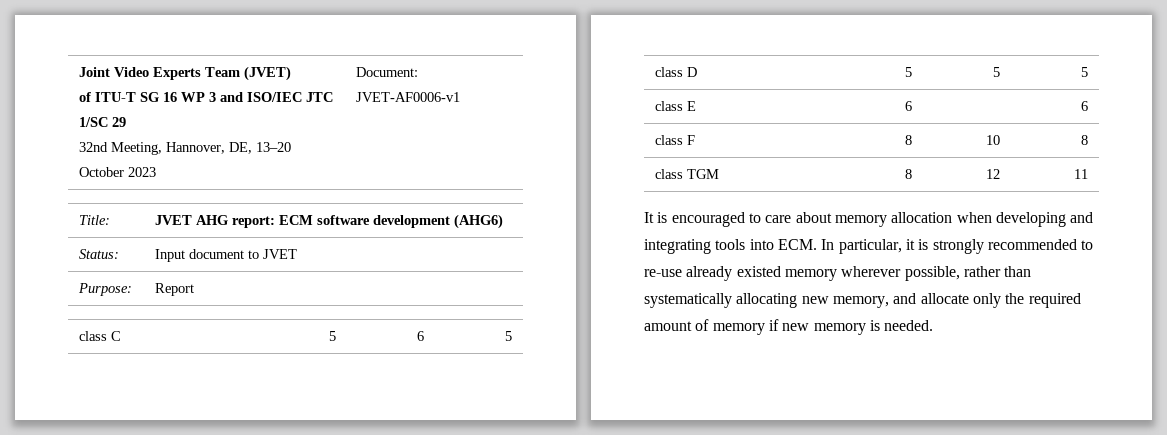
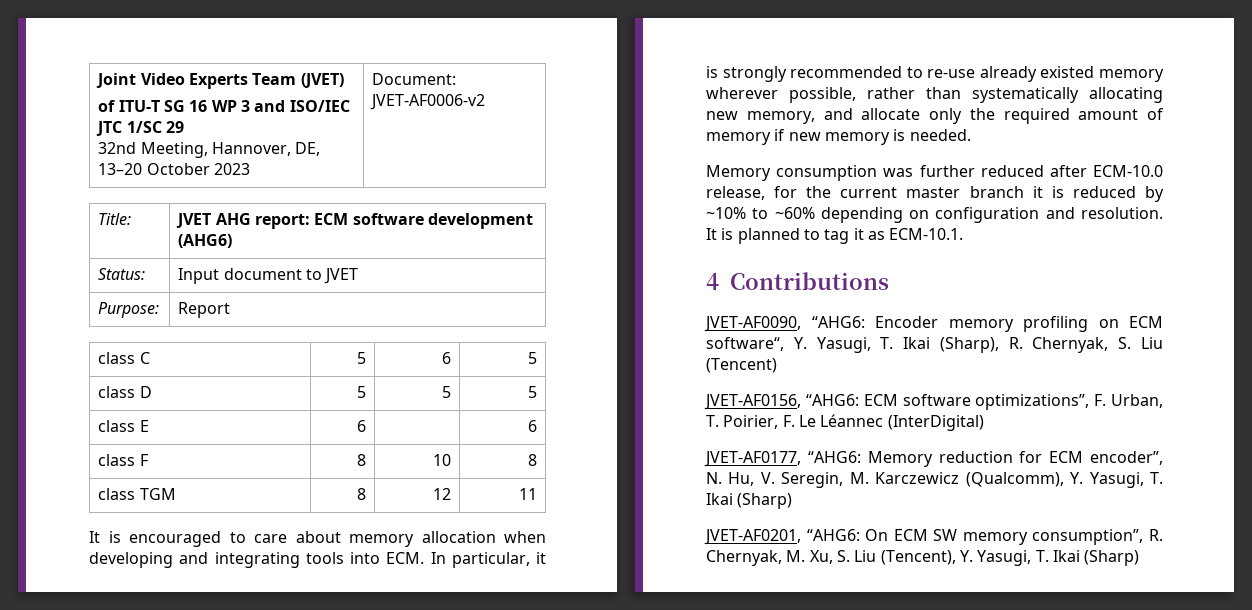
  Joint Video Experts Team (JVET)
  of ITU-T SG 16 WP 3 and ISO/IEC JTC 1/SC 29
- 32nd Meeting, Hannover, DE, 13–20 October 2023 | Document: JVET-AF0006-v1
+ 32nd Meeting, Hannover, DE, 13–20 October 2023 | Document: JVET-AF0006-v2
+ Memory consumption was further reduced after ECM-10.0 release, for the current master branch it is reduced by ~10% to ~60% depending on configuration and resolution. It is planned to tag it as ECM-10.1.
+ 4 Contributions
+ JVET-AF0090, “AHG6: Encoder memory profiling on ECM software“, Y. Yasugi, T. Ikai (Sharp), R. Chernyak, S. Liu (Tencent)
+ JVET-AF0156, “AHG6: ECM software optimizations”, F. Urban, T. Poirier, F. Le Léannec (InterDigital)
+ JVET-AF0177, “AHG6: Memory reduction for ECM encoder”, N. Hu, V. Seregin, M. Karczewicz (Qualcomm), Y. Yasugi, T. Ikai (Sharp)
+ JVET-AF0201, “AHG6: On ECM SW memory consumption”, R. Chernyak, M. Xu, S. Liu (Tencent), Y. Yasugi, T. Ikai (Sharp)

